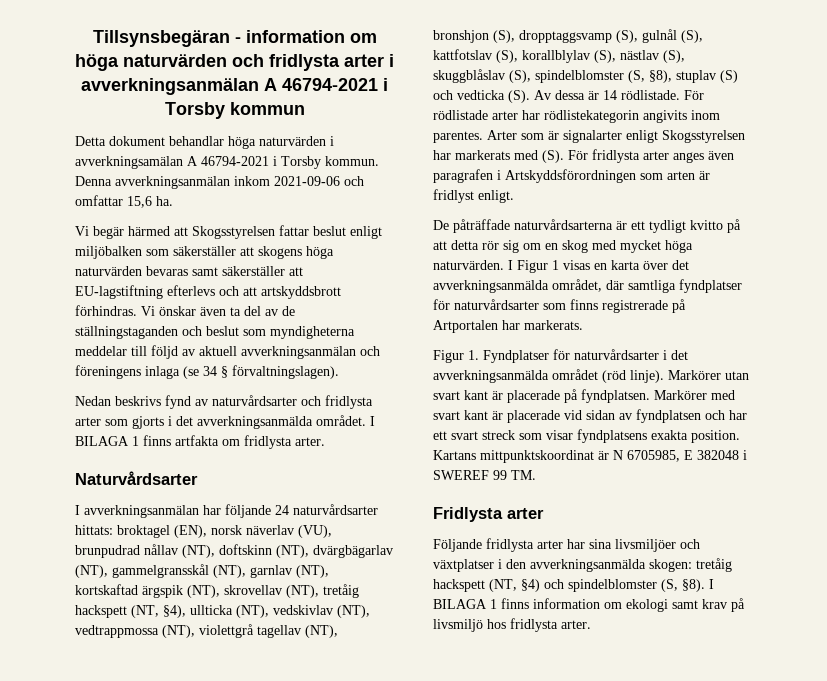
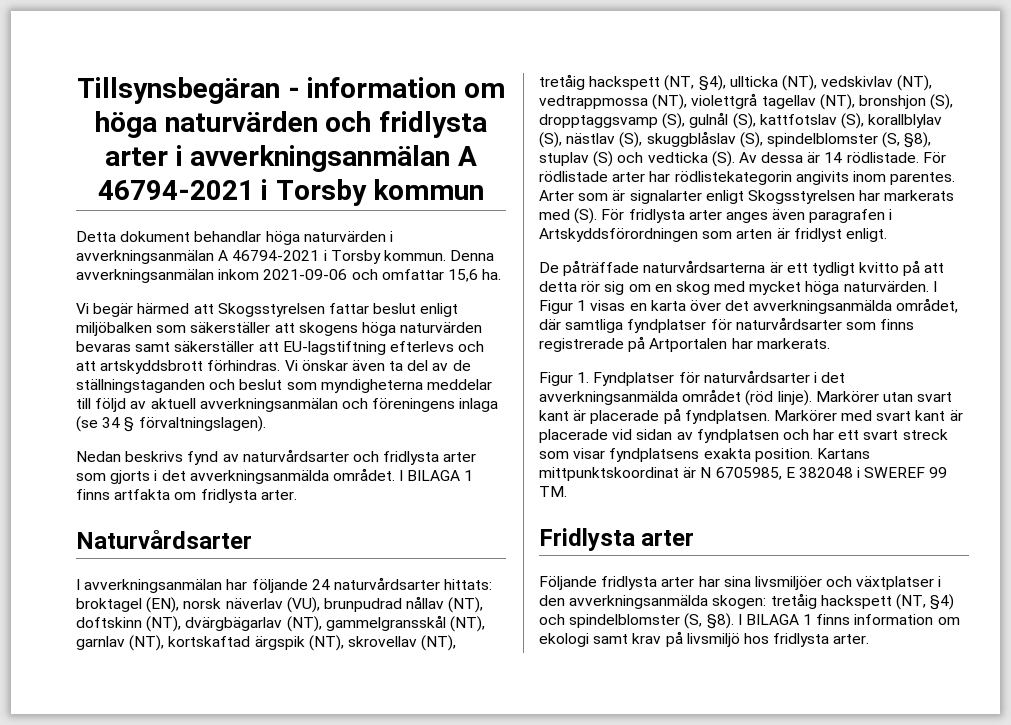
- Detta dokument behandlar höga naturvärden i avverkningsamälan A 46794-2021 i Torsby kommun.
+ Detta dokument behandlar höga naturvärden i avverkningsanmälan A 46794-2021 i Torsby kommun.

